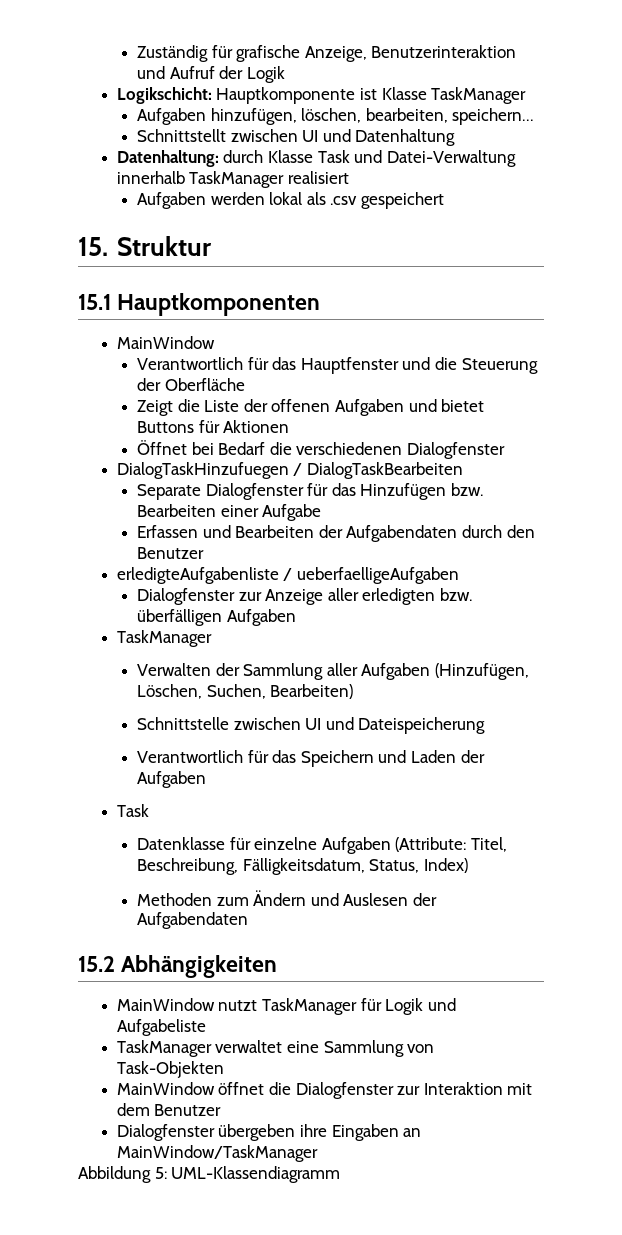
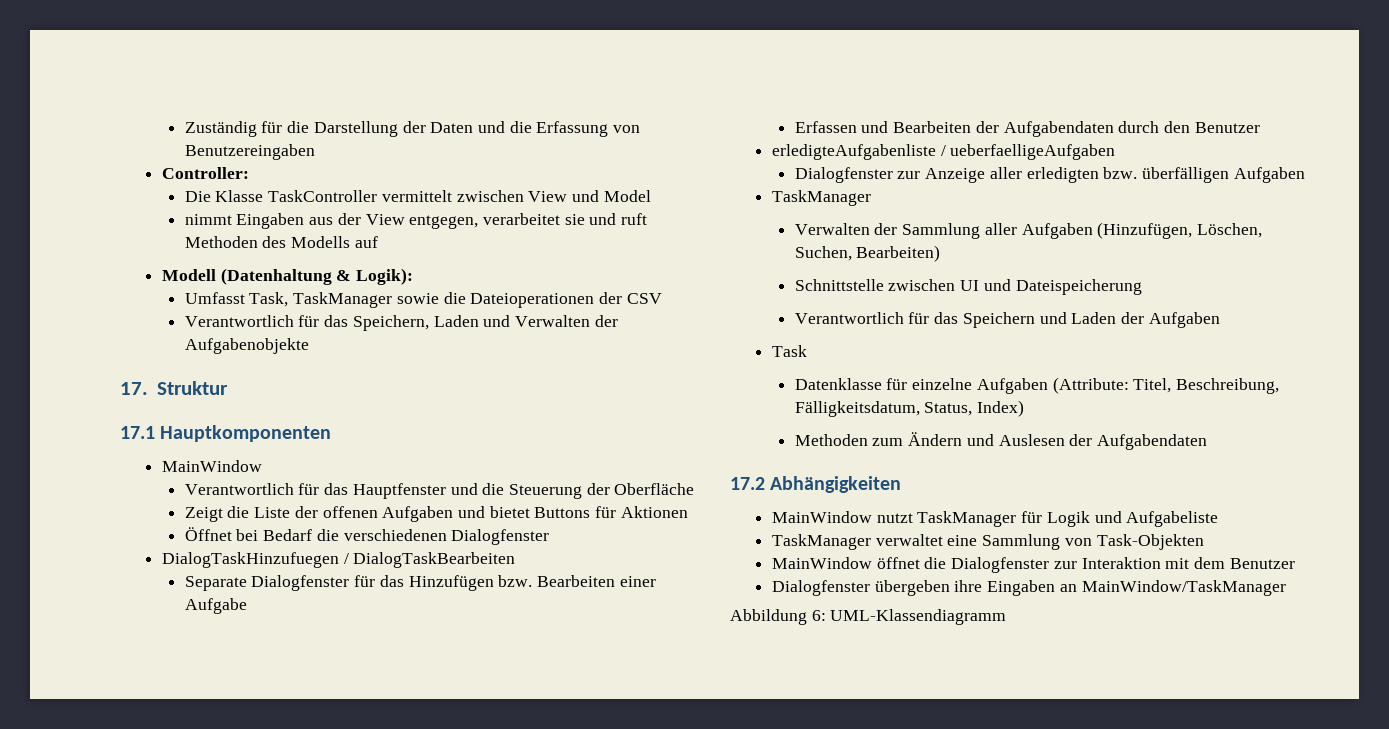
- Zuständig für grafische Anzeige, Benutzerinteraktion und Aufruf der Logik
- Logikschicht: Hauptkomponente ist Klasse TaskManager
- Aufgaben hinzufügen, löschen, bearbeiten, speichern…
- Schnittstellt zwischen UI und Datenhaltung
- Datenhaltung: durch Klasse Task und Datei-Verwaltung innerhalb TaskManager realisiert
- Aufgaben werden lokal als .csv gespeichert
- 15. Struktur
+ Zuständig für die Darstellung der Daten und die Erfassung von Benutzereingaben
+ Controller:
+ Die Klasse TaskController vermittelt zwischen View und Model
+ nimmt Eingaben aus der View entgegen, verarbeitet sie und ruft Methoden des Modells auf
+ Modell (Datenhaltung & Logik):
+ Umfasst Task, TaskManager sowie die Dateioperationen der CSV
+ Verantwortlich für das Speichern, Laden und Verwalten der Aufgabenobjekte
+ 17. Struktur
- 15.1 Hauptkomponenten
+ 17.1 Hauptkomponenten
- 15.2 Abhängigkeiten
+ 17.2 Abhängigkeiten
- Abbildung 5: UML-Klassendiagramm
+ Abbildung 6: UML-Klassendiagramm

